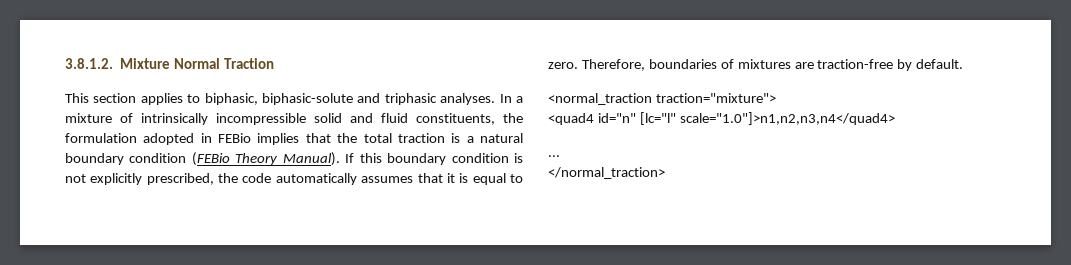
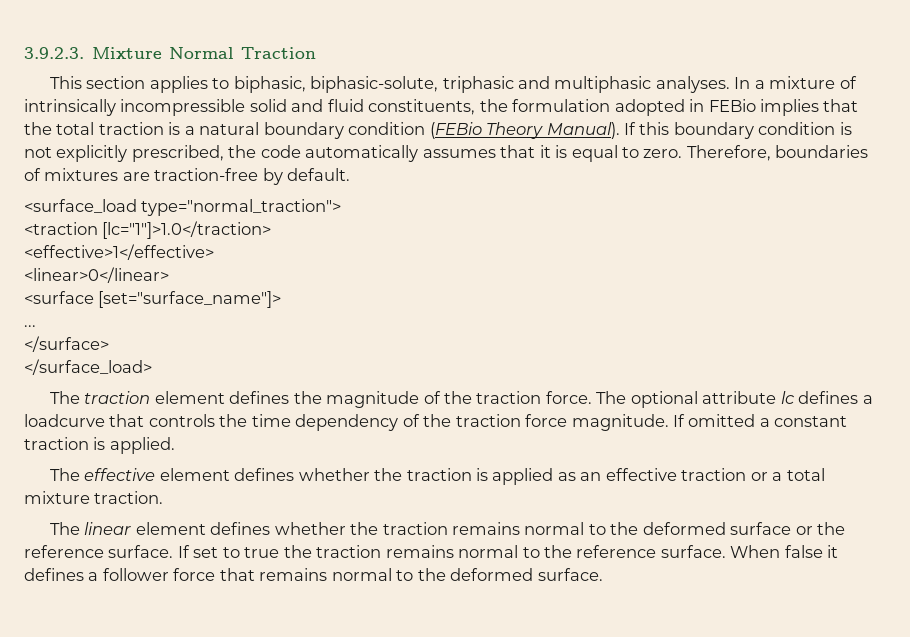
- 3.8.1.2. Mixture Normal Traction
+ 3.9.2.3. Mixture Normal Traction
- This section applies to biphasic, biphasic-solute and triphasic analyses.
+ This section applies to biphasic, biphasic-solute, triphasic and multiphasic analyses.
- <normal_traction traction="mixture">
- <quad4 id="n" [lc="l" scale="1.0"]>n1,n2,n3,n4</quad4>
+ <surface_load type="normal_traction">
+ <traction [lc="1"]>1.0</traction>
+ <effective>1</effective>
+ <linear>0</linear>
+ <surface [set="surface_name"]>
  ...
- </normal_traction>
+ </surface>
+ </surface_load>
+ The traction element defines the magnitude of the traction force. The optional attribute lc defines a loadcurve that controls the time dependency of the traction force magnitude. If omitted a constant traction is applied.
+ The effective element defines whether the traction is applied as an effective traction or a total mixture traction.
+ The linear element defines whether the traction remains normal to the deformed surface or the reference surface. If set to true the traction remains normal to the reference surface. When false it defines a follower force that remains normal to the deformed surface.

